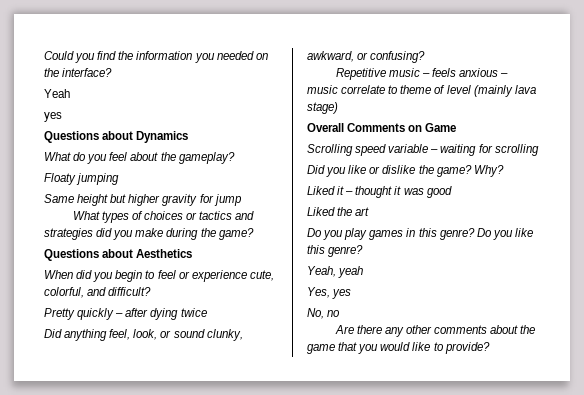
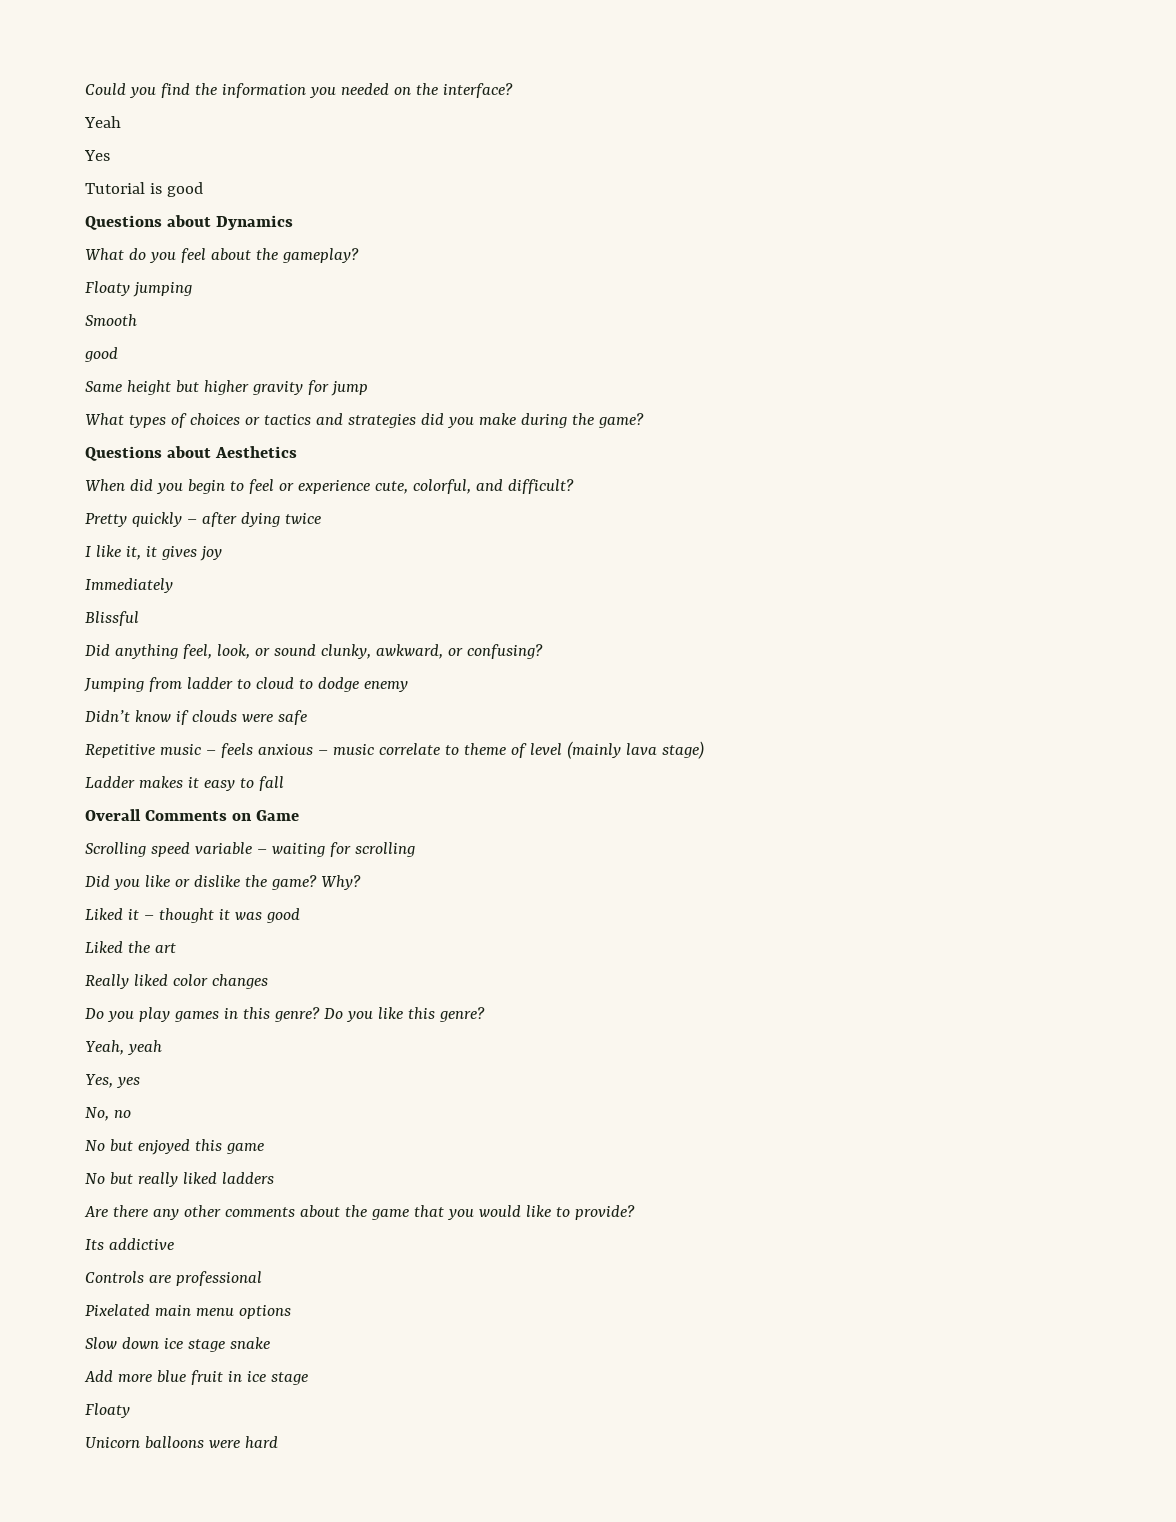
  Yeah
- yes
+ Yes
+ Tutorial is good
+ Smooth
+ good
+ I like it, it gives joy
+ Immediately
+ Blissful
+ Jumping from ladder to cloud to dodge enemy
+ Didn’t know if clouds were safe
+ Ladder makes it easy to fall
+ Really liked color changes
+ No but enjoyed this game
+ No but really liked ladders
+ Its addictive
+ Controls are professional
+ Pixelated main menu options
+ Slow down ice stage snake
+ Add more blue fruit in ice stage
+ Floaty
+ Unicorn balloons were hard

